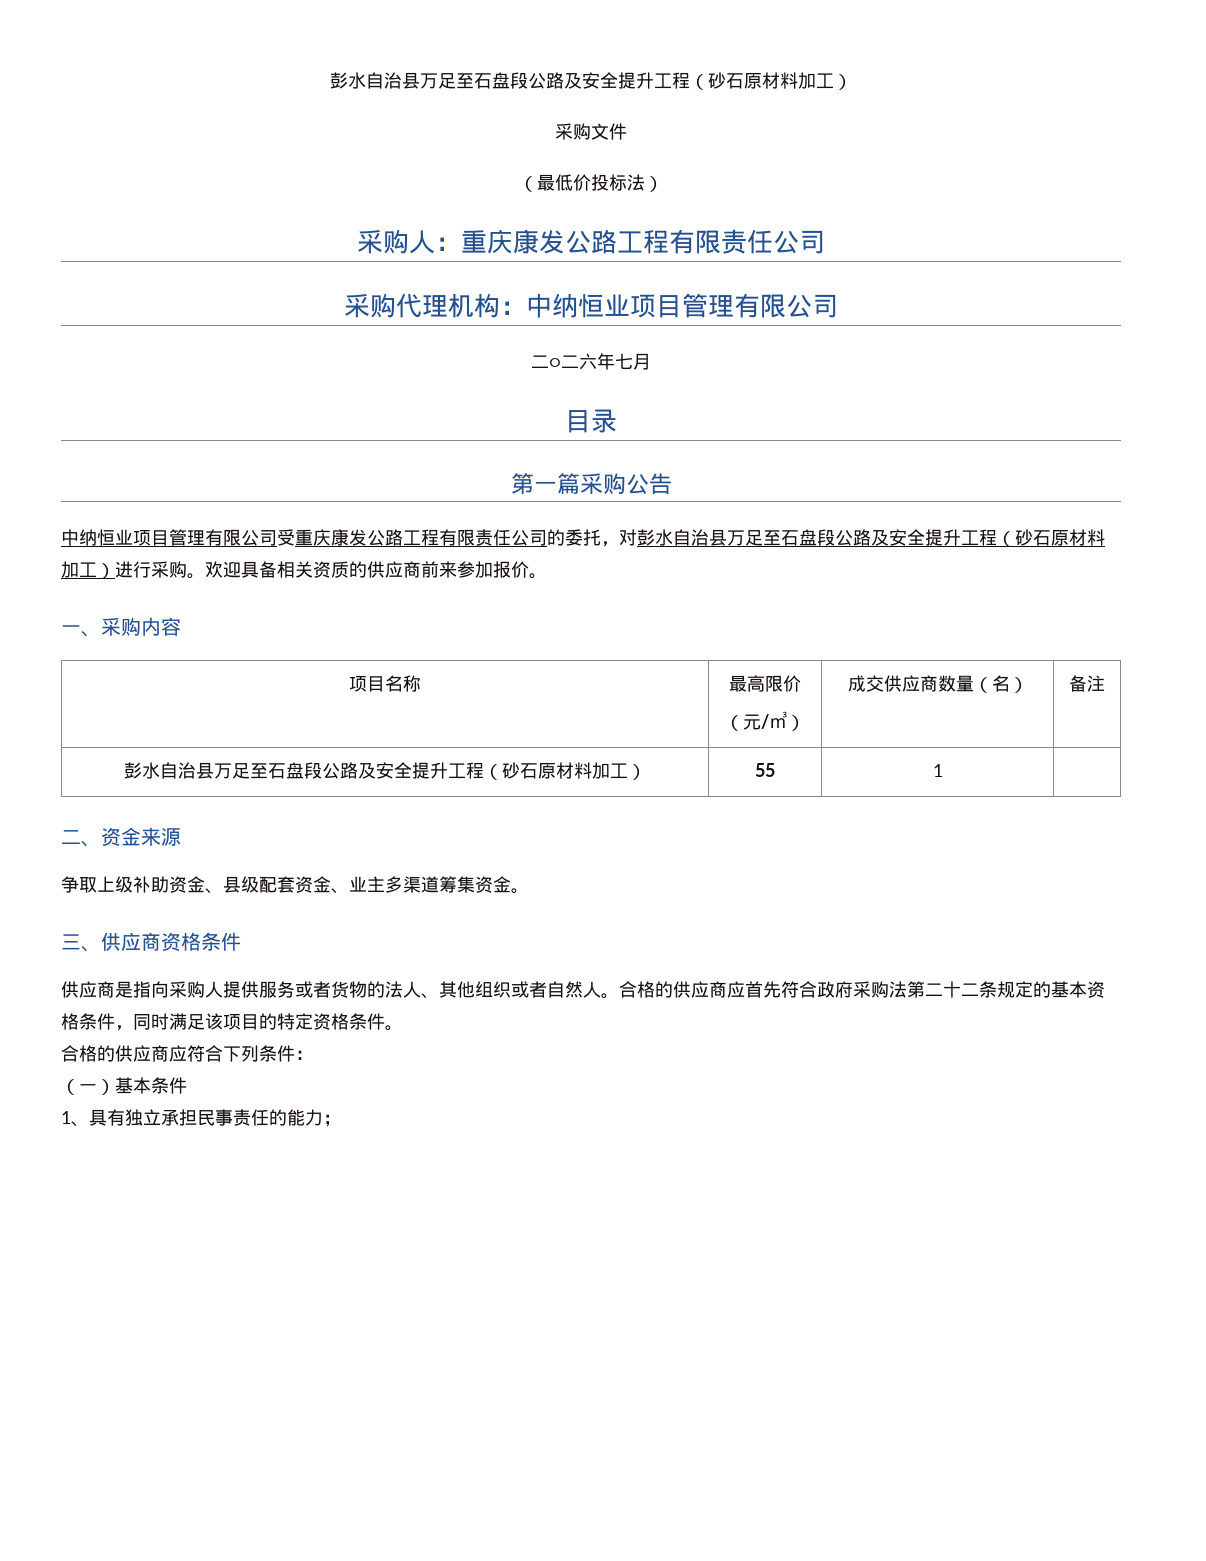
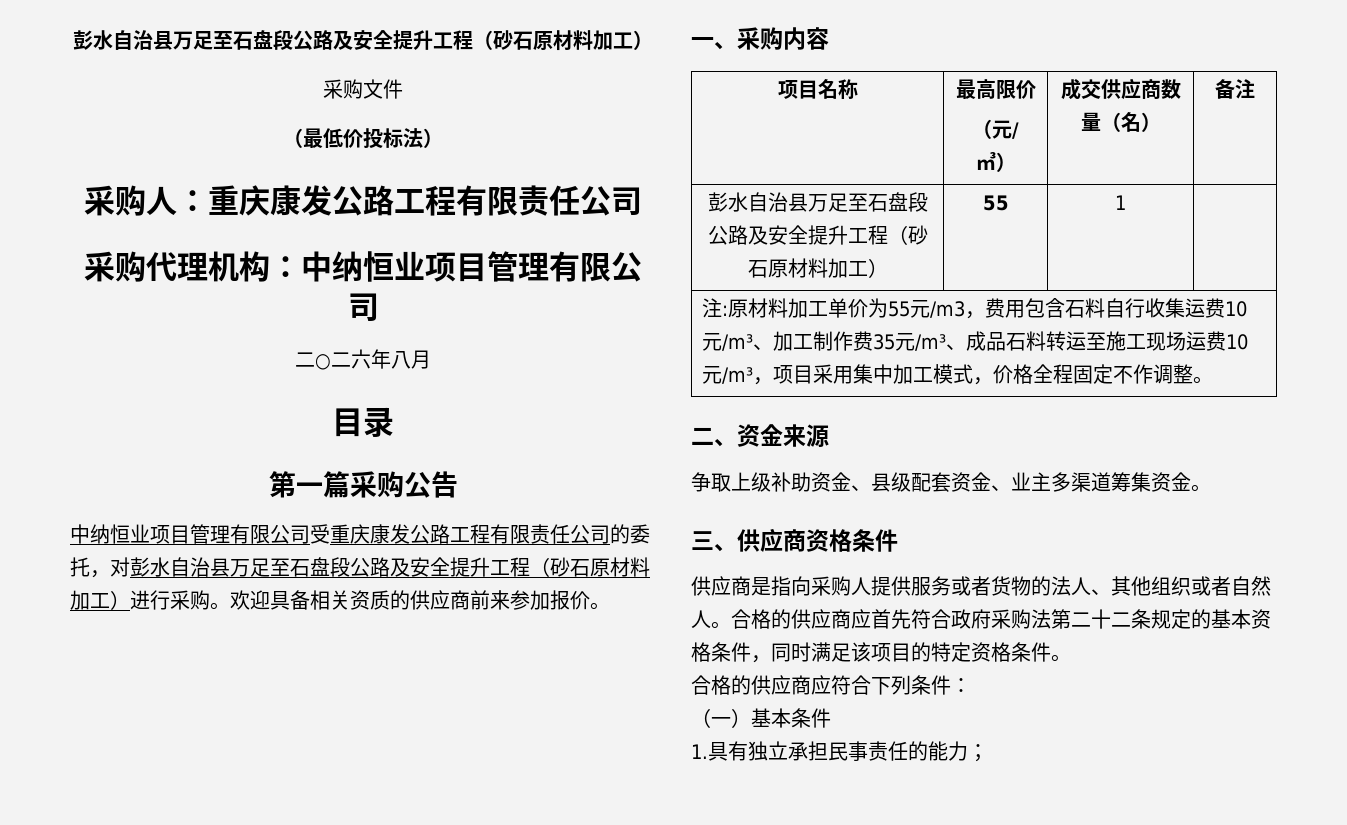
- 二○二六年七月
+ 二○二六年八月
+ 注:原材料加工单价为55元/m3，费用包含石料自行收集运费10元/m³、加工制作费35元/m³、成品石料转运至施工现场运费10元/m³，项目采用集中加工模式，价格全程固定不作调整。
- 1、具有独立承担民事责任的能力；
+ 1.具有独立承担民事责任的能力；

